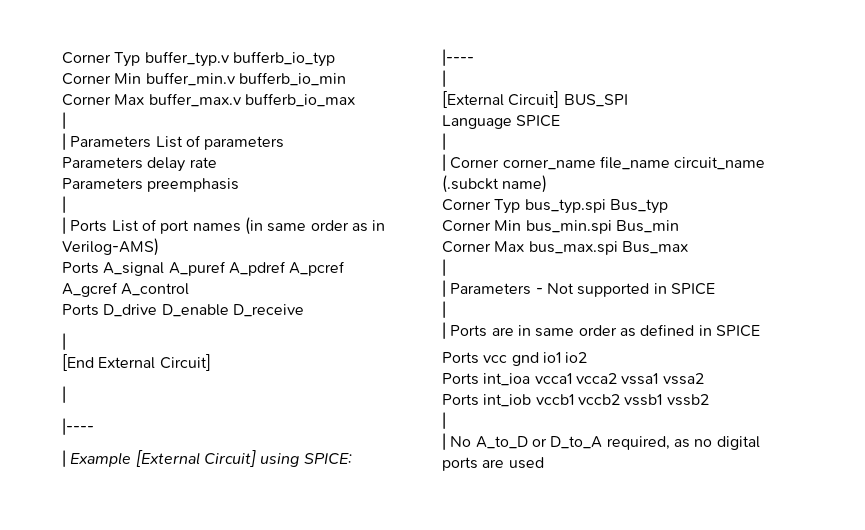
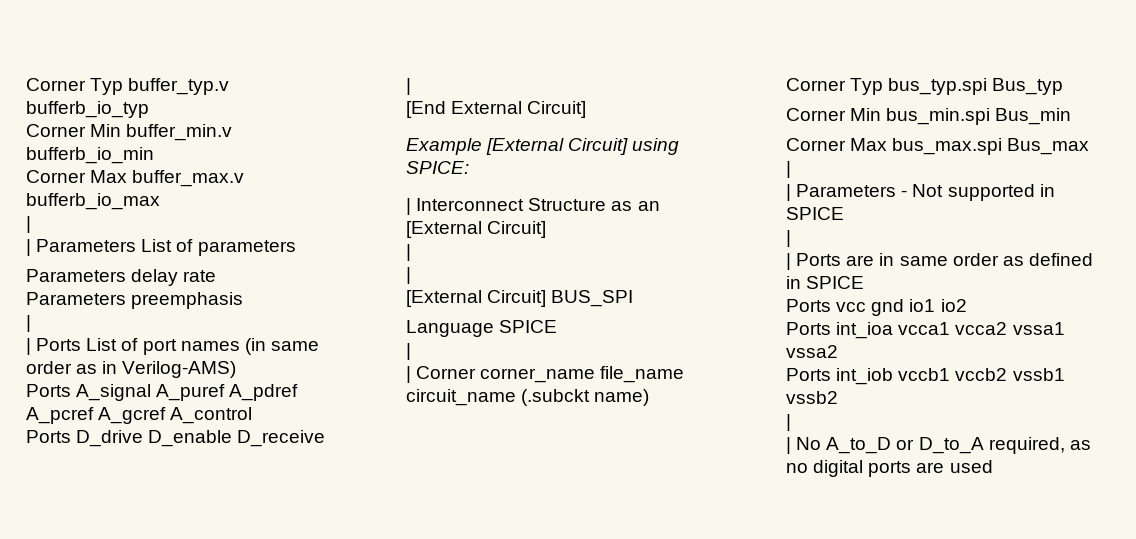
  [End External Circuit]
+ Example [External Circuit] using SPICE:
+ | Interconnect Structure as an [External Circuit]
  |
- |----
- | Example [External Circuit] using SPICE:
- |----

